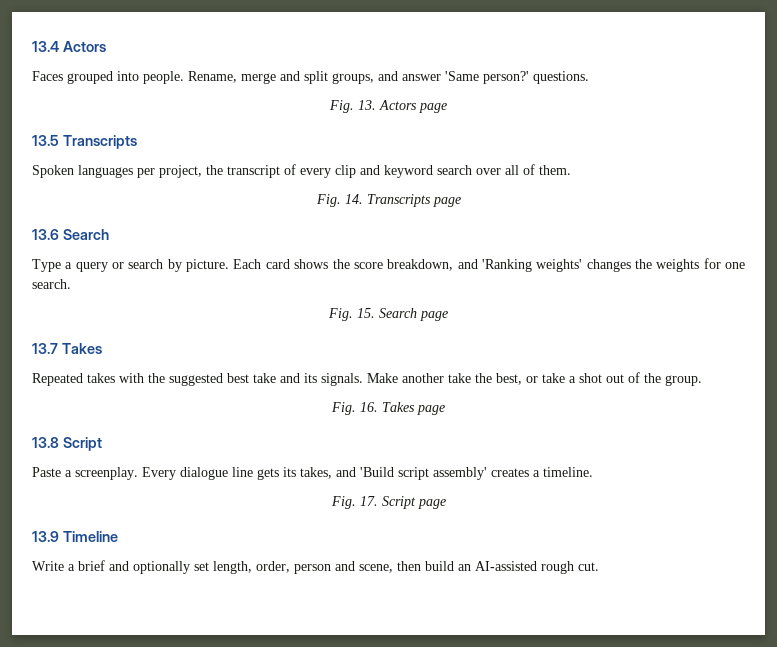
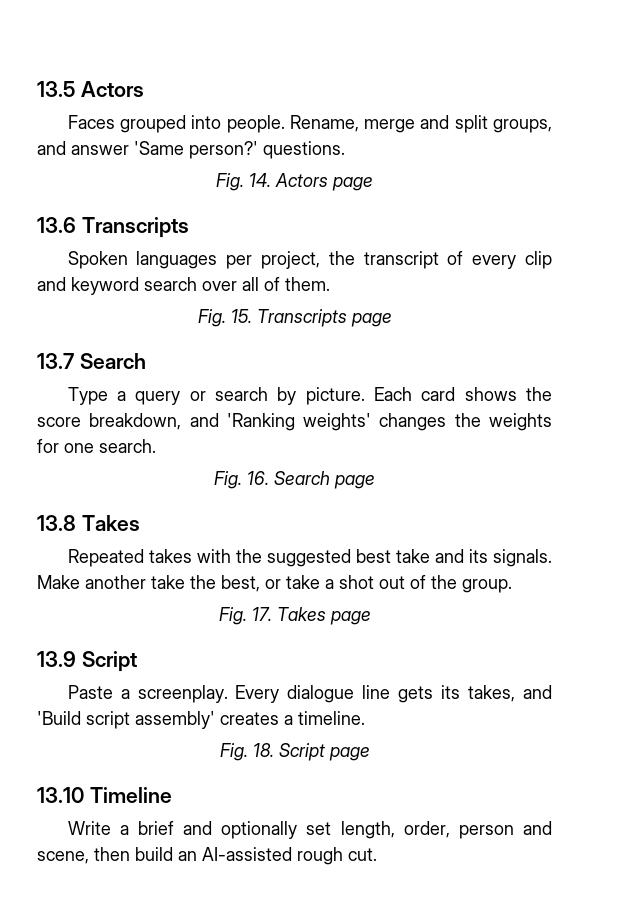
- 13.4 Actors
+ 13.5 Actors
- Fig. 13. Actors page
+ Fig. 14. Actors page
- 13.5 Transcripts
+ 13.6 Transcripts
- Fig. 14. Transcripts page
+ Fig. 15. Transcripts page
- 13.6 Search
+ 13.7 Search
- Fig. 15. Search page
+ Fig. 16. Search page
- 13.7 Takes
+ 13.8 Takes
- Fig. 16. Takes page
+ Fig. 17. Takes page
- 13.8 Script
+ 13.9 Script
- Fig. 17. Script page
+ Fig. 18. Script page
- 13.9 Timeline
+ 13.10 Timeline

